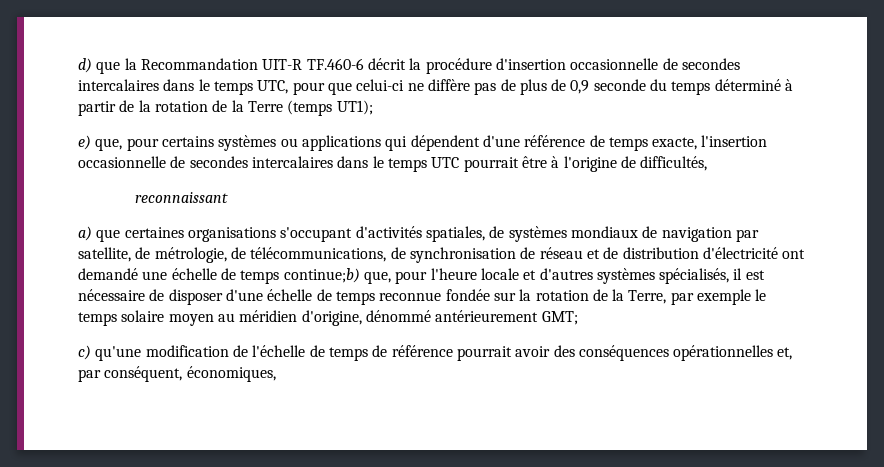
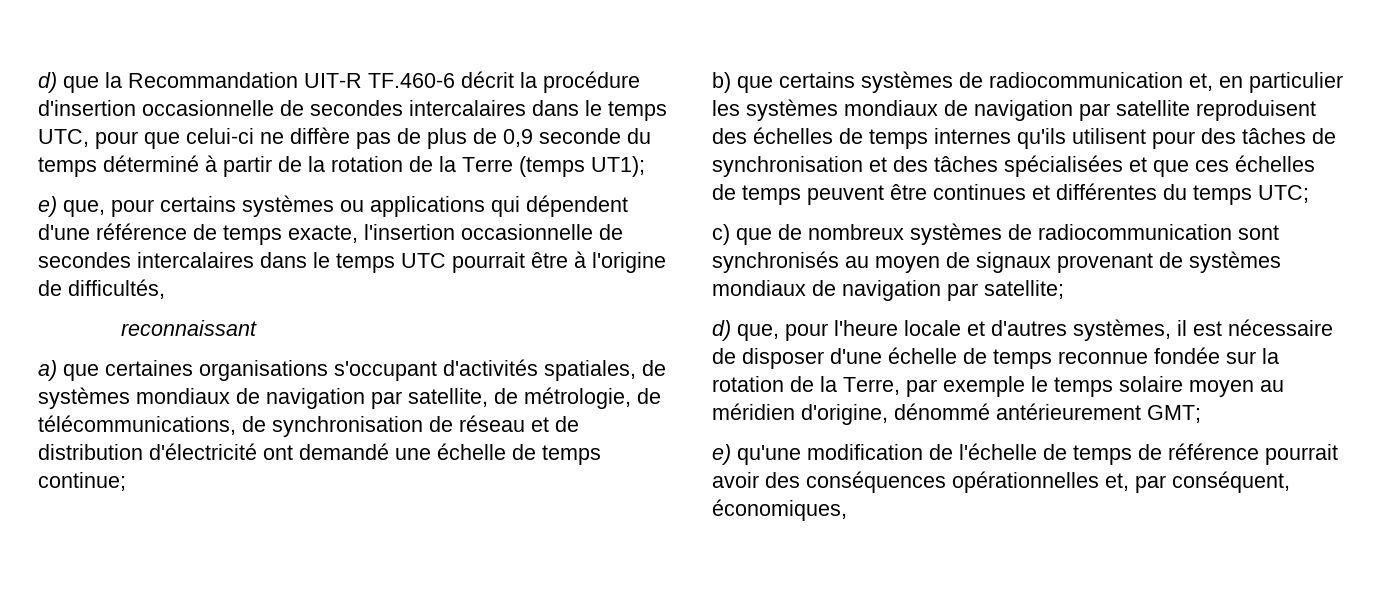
- a) que certaines organisations s'occupant d'activités spatiales, de systèmes mondiaux de navigation par satellite, de métrologie, de télécommunications, de synchronisation de réseau et de distribution d'électricité ont demandé une échelle de temps continue;b) que, pour l'heure locale et d'autres systèmes spécialisés, il est nécessaire de disposer d'une échelle de temps reconnue fondée sur la rotation de la Terre, par exemple le temps solaire moyen au méridien d'origine, dénommé antérieurement GMT;
+ a) que certaines organisations s'occupant d'activités spatiales, de systèmes mondiaux de navigation par satellite, de métrologie, de télécommunications, de synchronisation de réseau et de distribution d'électricité ont demandé une échelle de temps continue;
+ b) que certains systèmes de radiocommunication et, en particulier les systèmes mondiaux de navigation par satellite reproduisent des échelles de temps internes qu'ils utilisent pour des tâches de synchronisation et des tâches spécialisées et que ces échelles de temps peuvent être continues et différentes du temps UTC;
+ c) que de nombreux systèmes de radiocommunication sont synchronisés au moyen de signaux provenant de systèmes mondiaux de navigation par satellite;
+ d) que, pour l'heure locale et d'autres systèmes, il est nécessaire de disposer d'une échelle de temps reconnue fondée sur la rotation de la Terre, par exemple le temps solaire moyen au méridien d'origine, dénommé antérieurement GMT;
- c) qu'une modification de l'échelle de temps de référence pourrait avoir des conséquences opérationnelles et, par conséquent, économiques,
+ e) qu'une modification de l'échelle de temps de référence pourrait avoir des conséquences opérationnelles et, par conséquent, économiques,

